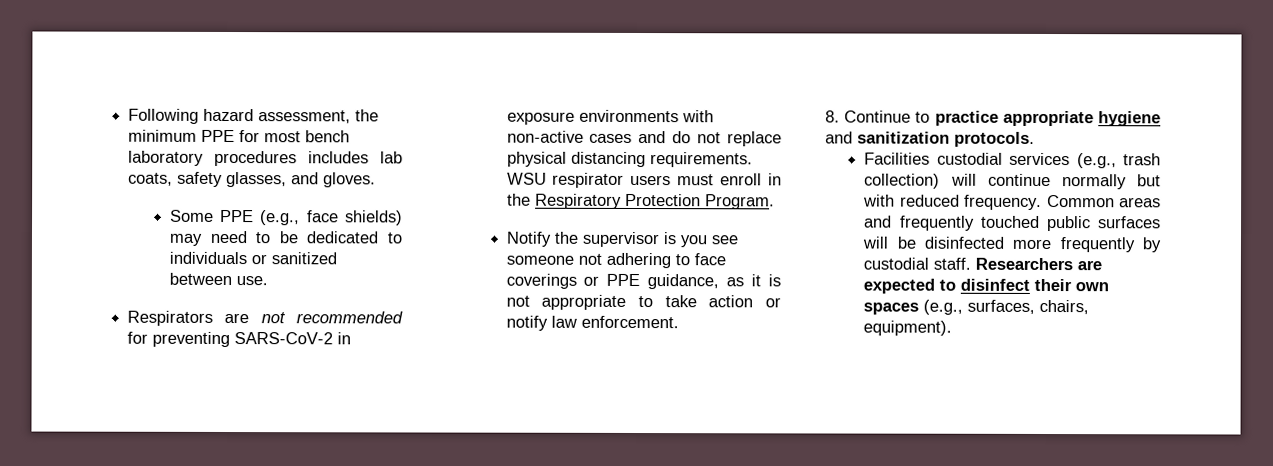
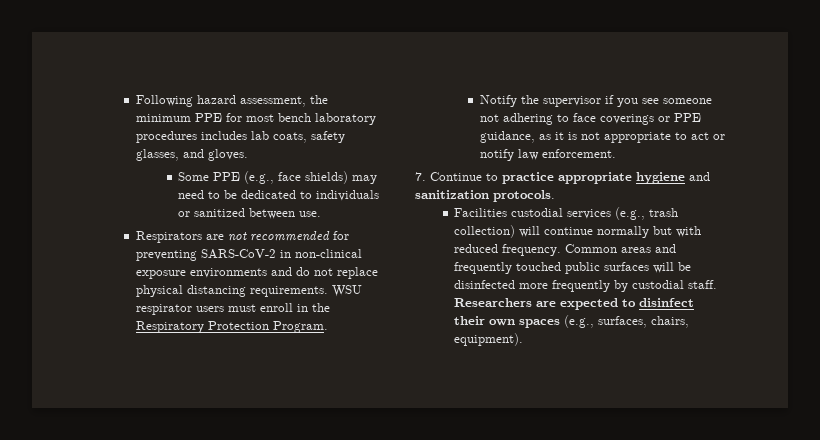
- Respirators are not recommended for preventing SARS-CoV-2 in exposure environments with non-active cases and do not replace physical distancing requirements.
+ Respirators are not recommended for preventing SARS-CoV-2 in non-clinical exposure environments and do not replace physical distancing requirements.
- Notify the supervisor is you see someone not adhering to face coverings or PPE guidance, as it is not appropriate to take action or notify law enforcement.
+ Notify the supervisor if you see someone not adhering to face coverings or PPE guidance, as it is not appropriate to act or notify law enforcement.
- 8. Continue to practice appropriate hygiene and sanitization protocols.
+ 7. Continue to practice appropriate hygiene and sanitization protocols.

